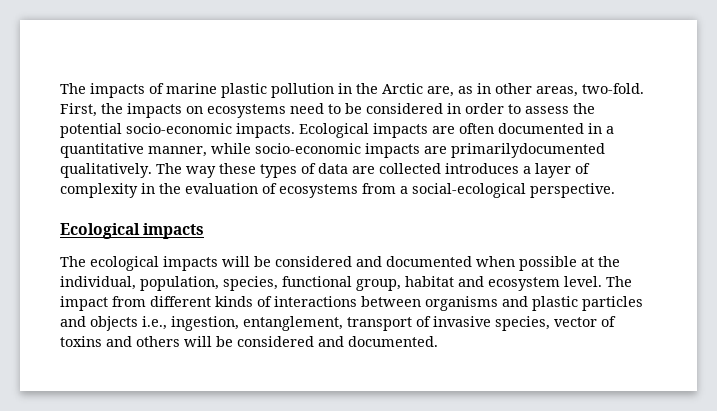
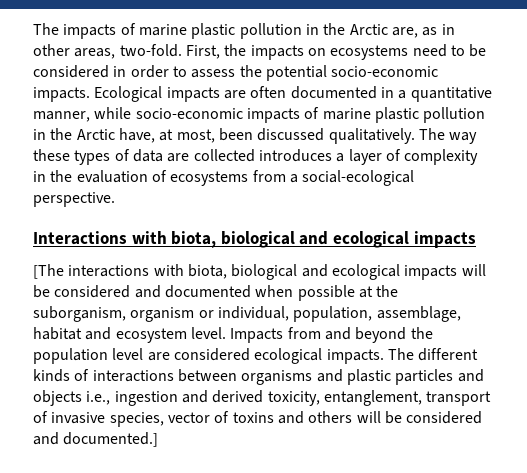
- Ecological impacts are often documented in a quantitative manner, while socio-economic impacts are primarilydocumented qualitatively.
+ Ecological impacts are often documented in a quantitative manner, while socio-economic impacts of marine plastic pollution in the Arctic have, at most, been discussed qualitatively.
  The way these types of data are collected introduces a layer of complexity in the evaluation of ecosystems from a social-ecological perspective.
- Ecological impacts
- The ecological impacts will be considered and documented when possible at the individual, population, species, functional group, habitat and ecosystem level. The impact from different kinds of interactions between organisms and plastic particles and objects i.e., ingestion, entanglement, transport of invasive species, vector of toxins and others will be considered and documented.
+ Interactions with biota, biological and ecological impacts
+ [The interactions with biota, biological and ecological impacts will be considered and documented when possible at the suborganism, organism or individual, population, assemblage, habitat and ecosystem level. Impacts from and beyond the population level are considered ecological impacts. The different kinds of interactions between organisms and plastic particles and objects i.e., ingestion and derived toxicity, entanglement, transport of invasive species, vector of toxins and others will be considered and documented.]

